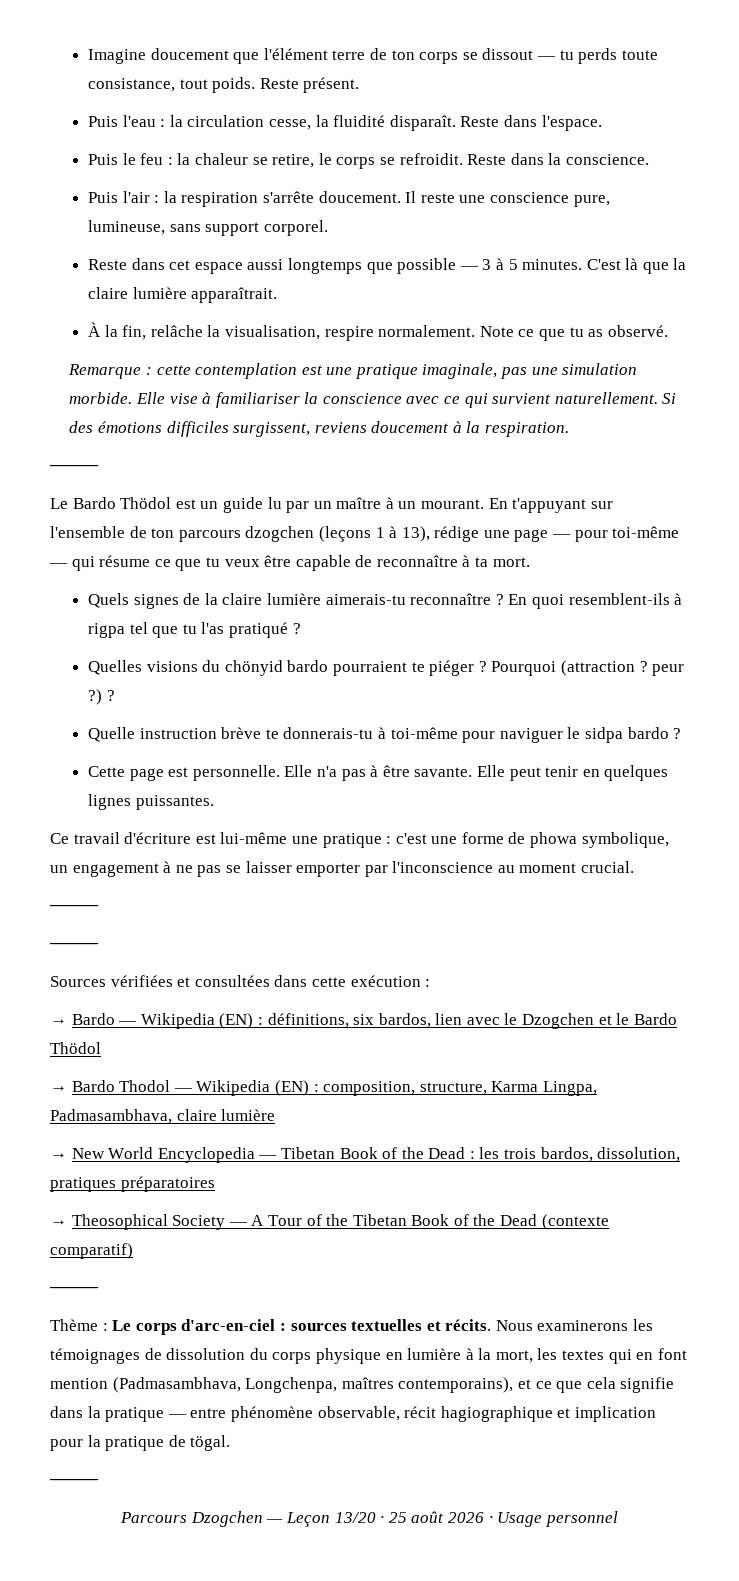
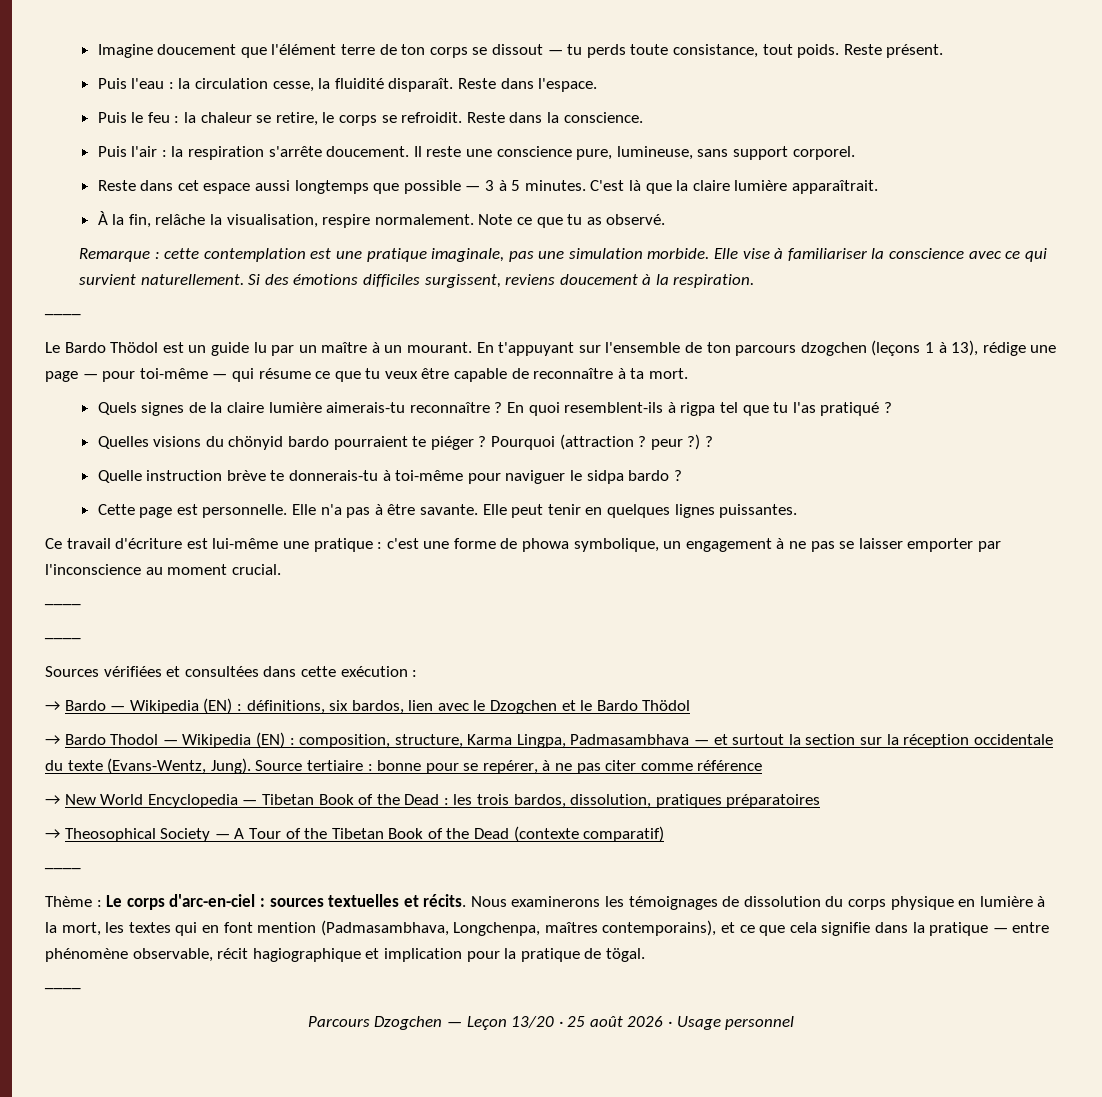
- → Bardo Thodol — Wikipedia (EN) : composition, structure, Karma Lingpa, Padmasambhava, claire lumière
+ → Bardo Thodol — Wikipedia (EN) : composition, structure, Karma Lingpa, Padmasambhava — et surtout la section sur la réception occidentale du texte (Evans-Wentz, Jung). Source tertiaire : bonne pour se repérer, à ne pas citer comme référence

